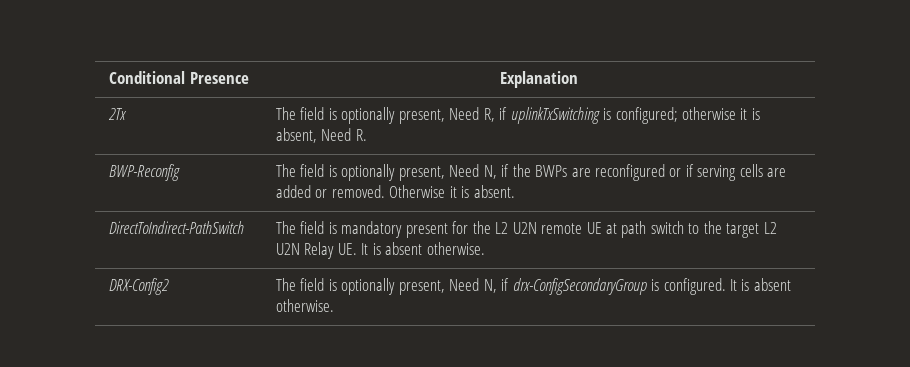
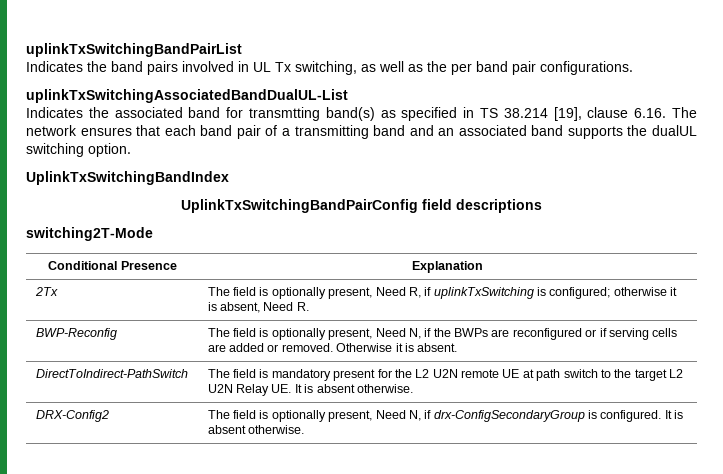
+ uplinkTxSwitchingBandPairList
+ Indicates the band pairs involved in UL Tx switching, as well as the per band pair configurations.
+ uplinkTxSwitchingAssociatedBandDualUL-List
+ Indicates the associated band for transmtting band(s) as specified in TS 38.214 [19], clause 6.16. The network ensures that each band pair of a transmitting band and an associated band supports the dualUL switching option.
+ UplinkTxSwitchingBandIndex
+ UplinkTxSwitchingBandPairConfig field descriptions
+ switching2T-Mode

